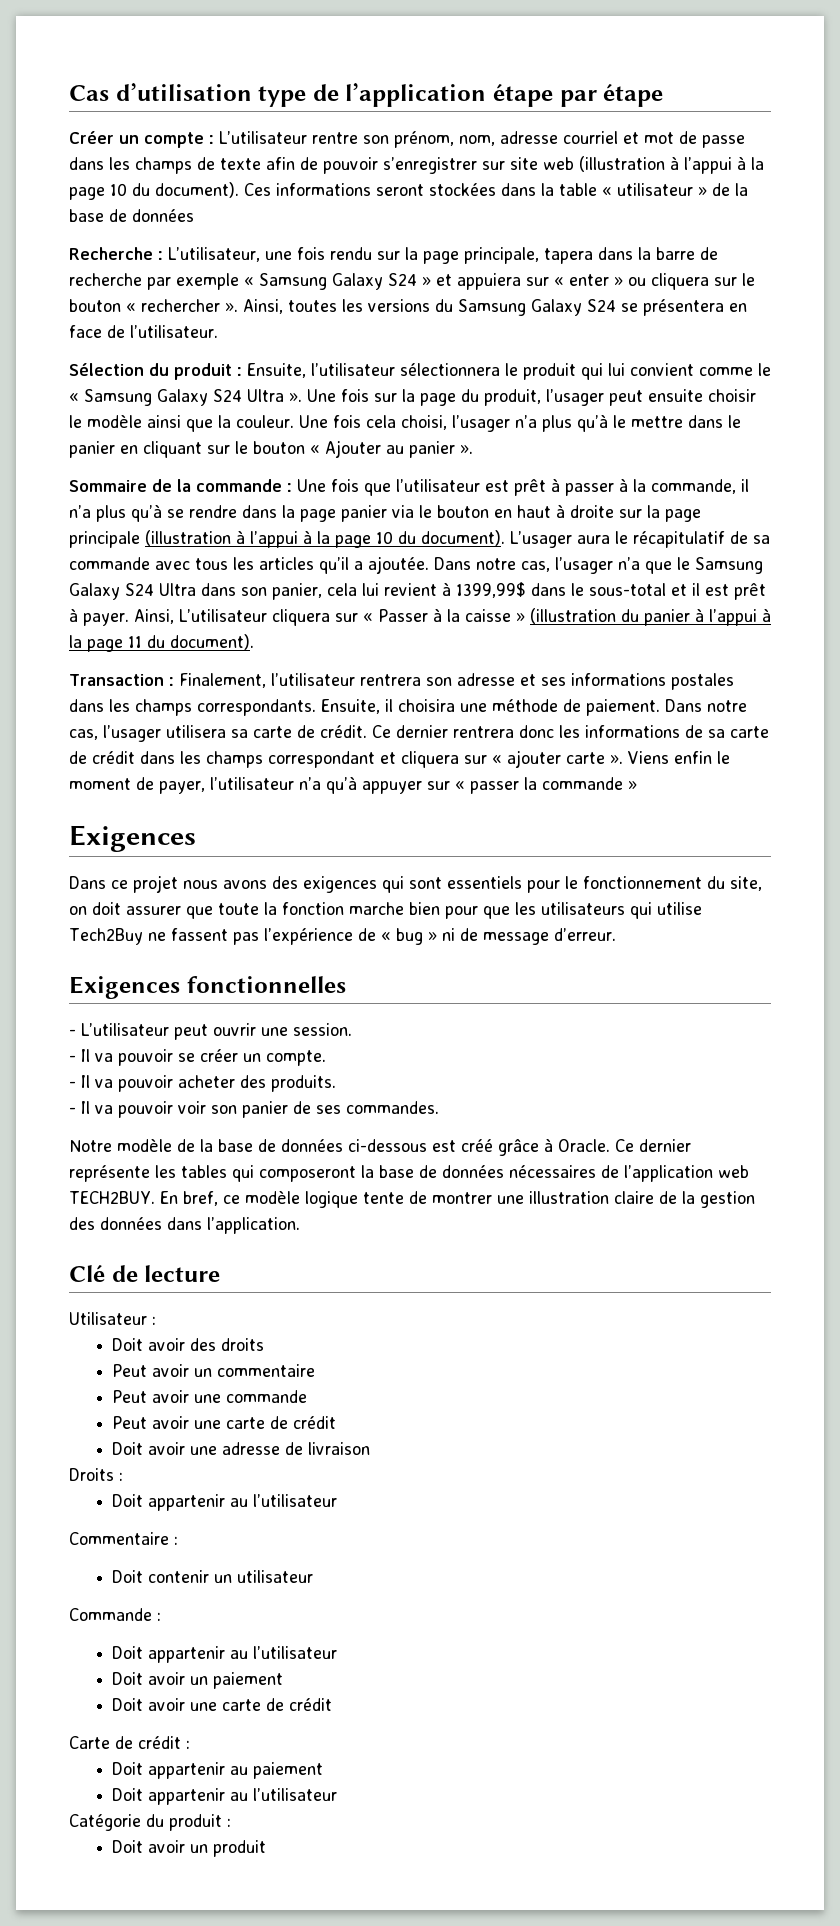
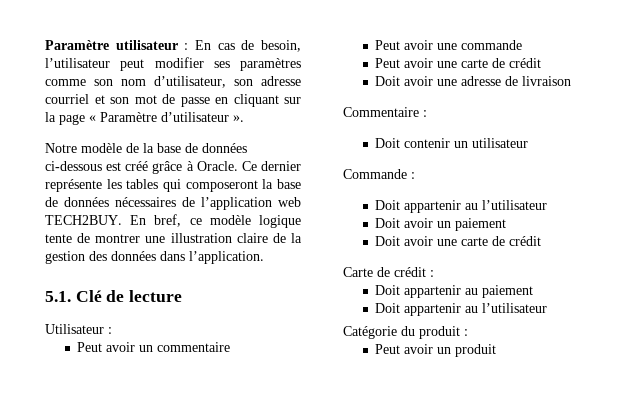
- Cas d’utilisation type de l’application étape par étape
- Créer un compte : L’utilisateur rentre son prénom, nom, adresse courriel et mot de passe dans les champs de texte afin de pouvoir s’enregistrer sur site web (illustration à l’appui à la page 10 du document). Ces informations seront stockées dans la table « utilisateur » de la base de données
- Recherche : L’utilisateur, une fois rendu sur la page principale, tapera dans la barre de recherche par exemple « Samsung Galaxy S24 » et appuiera sur « enter » ou cliquera sur le bouton « rechercher ». Ainsi, toutes les versions du Samsung Galaxy S24 se présentera en face de l’utilisateur.
- Sélection du produit : Ensuite, l’utilisateur sélectionnera le produit qui lui convient comme le « Samsung Galaxy S24 Ultra ». Une fois sur la page du produit, l’usager peut ensuite choisir le modèle ainsi que la couleur. Une fois cela choisi, l’usager n’a plus qu’à le mettre dans le panier en cliquant sur le bouton « Ajouter au panier ».
- Sommaire de la commande : Une fois que l’utilisateur est prêt à passer à la commande, il n’a plus qu’à se rendre dans la page panier via le bouton en haut à droite sur la page principale (illustration à l’appui à la page 10 du document). L’usager aura le récapitulatif de sa commande avec tous les articles qu’il a ajoutée. Dans notre cas, l’usager n’a que le Samsung Galaxy S24 Ultra dans son panier, cela lui revient à 1399,99$ dans le sous-total et il est prêt à payer. Ainsi, L’utilisateur cliquera sur « Passer à la caisse » (illustration du panier à l’appui à la page 11 du document).
- Transaction : Finalement, l’utilisateur rentrera son adresse et ses informations postales dans les champs correspondants. Ensuite, il choisira une méthode de paiement. Dans notre cas, l’usager utilisera sa carte de crédit. Ce dernier rentrera donc les informations de sa carte de crédit dans les champs correspondant et cliquera sur « ajouter carte ». Viens enfin le moment de payer, l’utilisateur n’a qu’à appuyer sur « passer la commande »
- Exigences
- Dans ce projet nous avons des exigences qui sont essentiels pour le fonctionnement du site, on doit assurer que toute la fonction marche bien pour que les utilisateurs qui utilise Tech2Buy ne fassent pas l’expérience de « bug » ni de message d’erreur.
- Exigences fonctionnelles
- - L’utilisateur peut ouvrir une session.
- - Il va pouvoir se créer un compte.
- - Il va pouvoir acheter des produits.
- - Il va pouvoir voir son panier de ses commandes.
+ Paramètre utilisateur : En cas de besoin, l’utilisateur peut modifier ses paramètres comme son nom d’utilisateur, son adresse courriel et son mot de passe en cliquant sur la page « Paramètre d’utilisateur ».
- Clé de lecture
+ 5.1. Clé de lecture
- Doit avoir des droits
- Droits :
- Doit appartenir au l’utilisateur
- Doit avoir un produit
+ Peut avoir un produit

